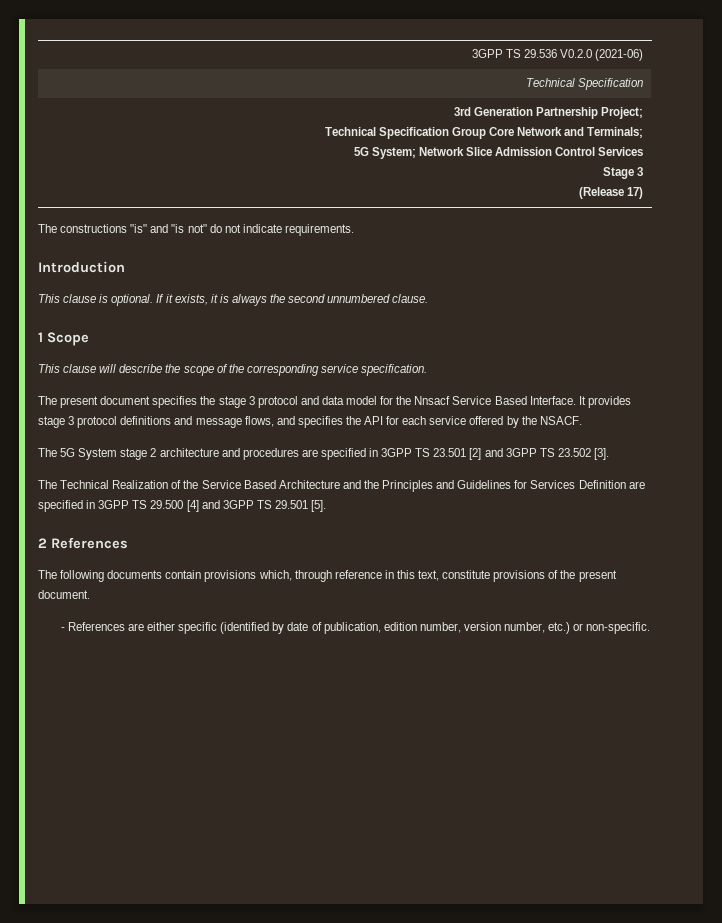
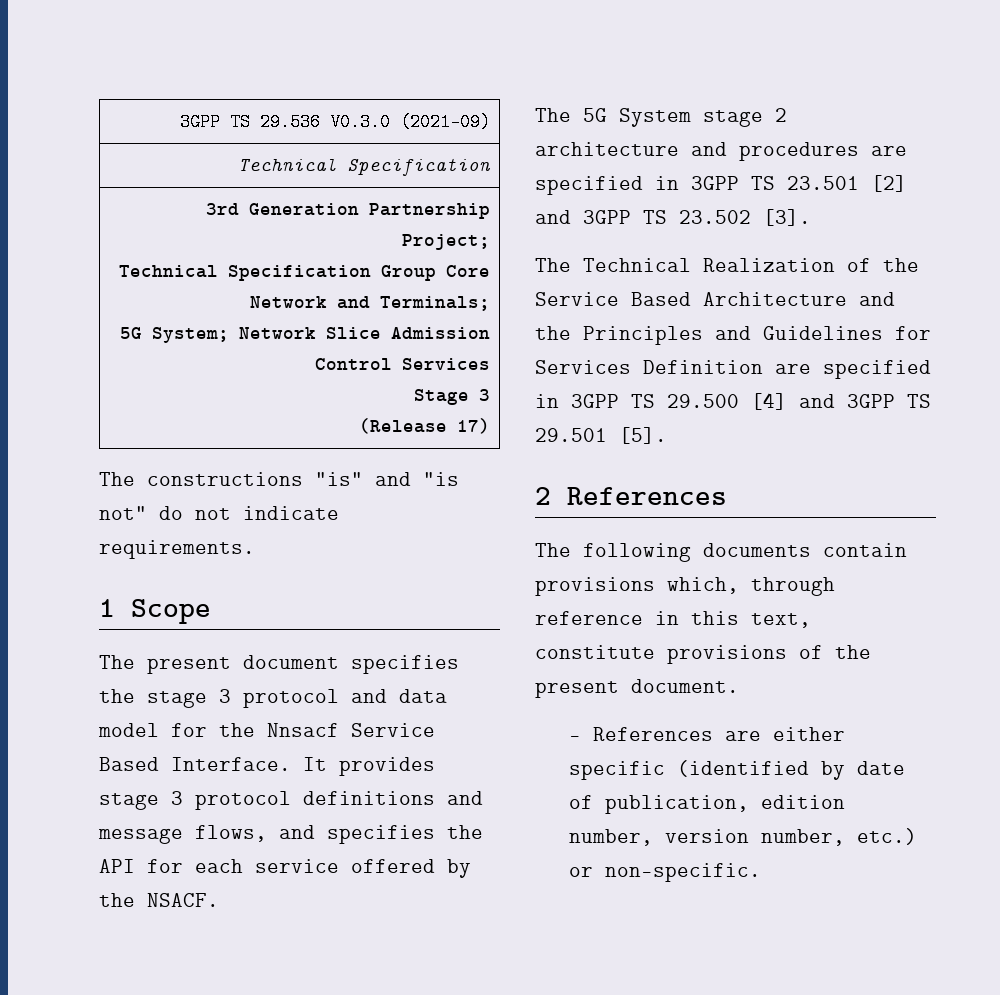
- 3GPP TS 29.536 V0.2.0 (2021-06)
+ 3GPP TS 29.536 V0.3.0 (2021-09)
- Introduction
- This clause is optional. If it exists, it is always the second unnumbered clause.
  1 Scope
- This clause will describe the scope of the corresponding service specification.

